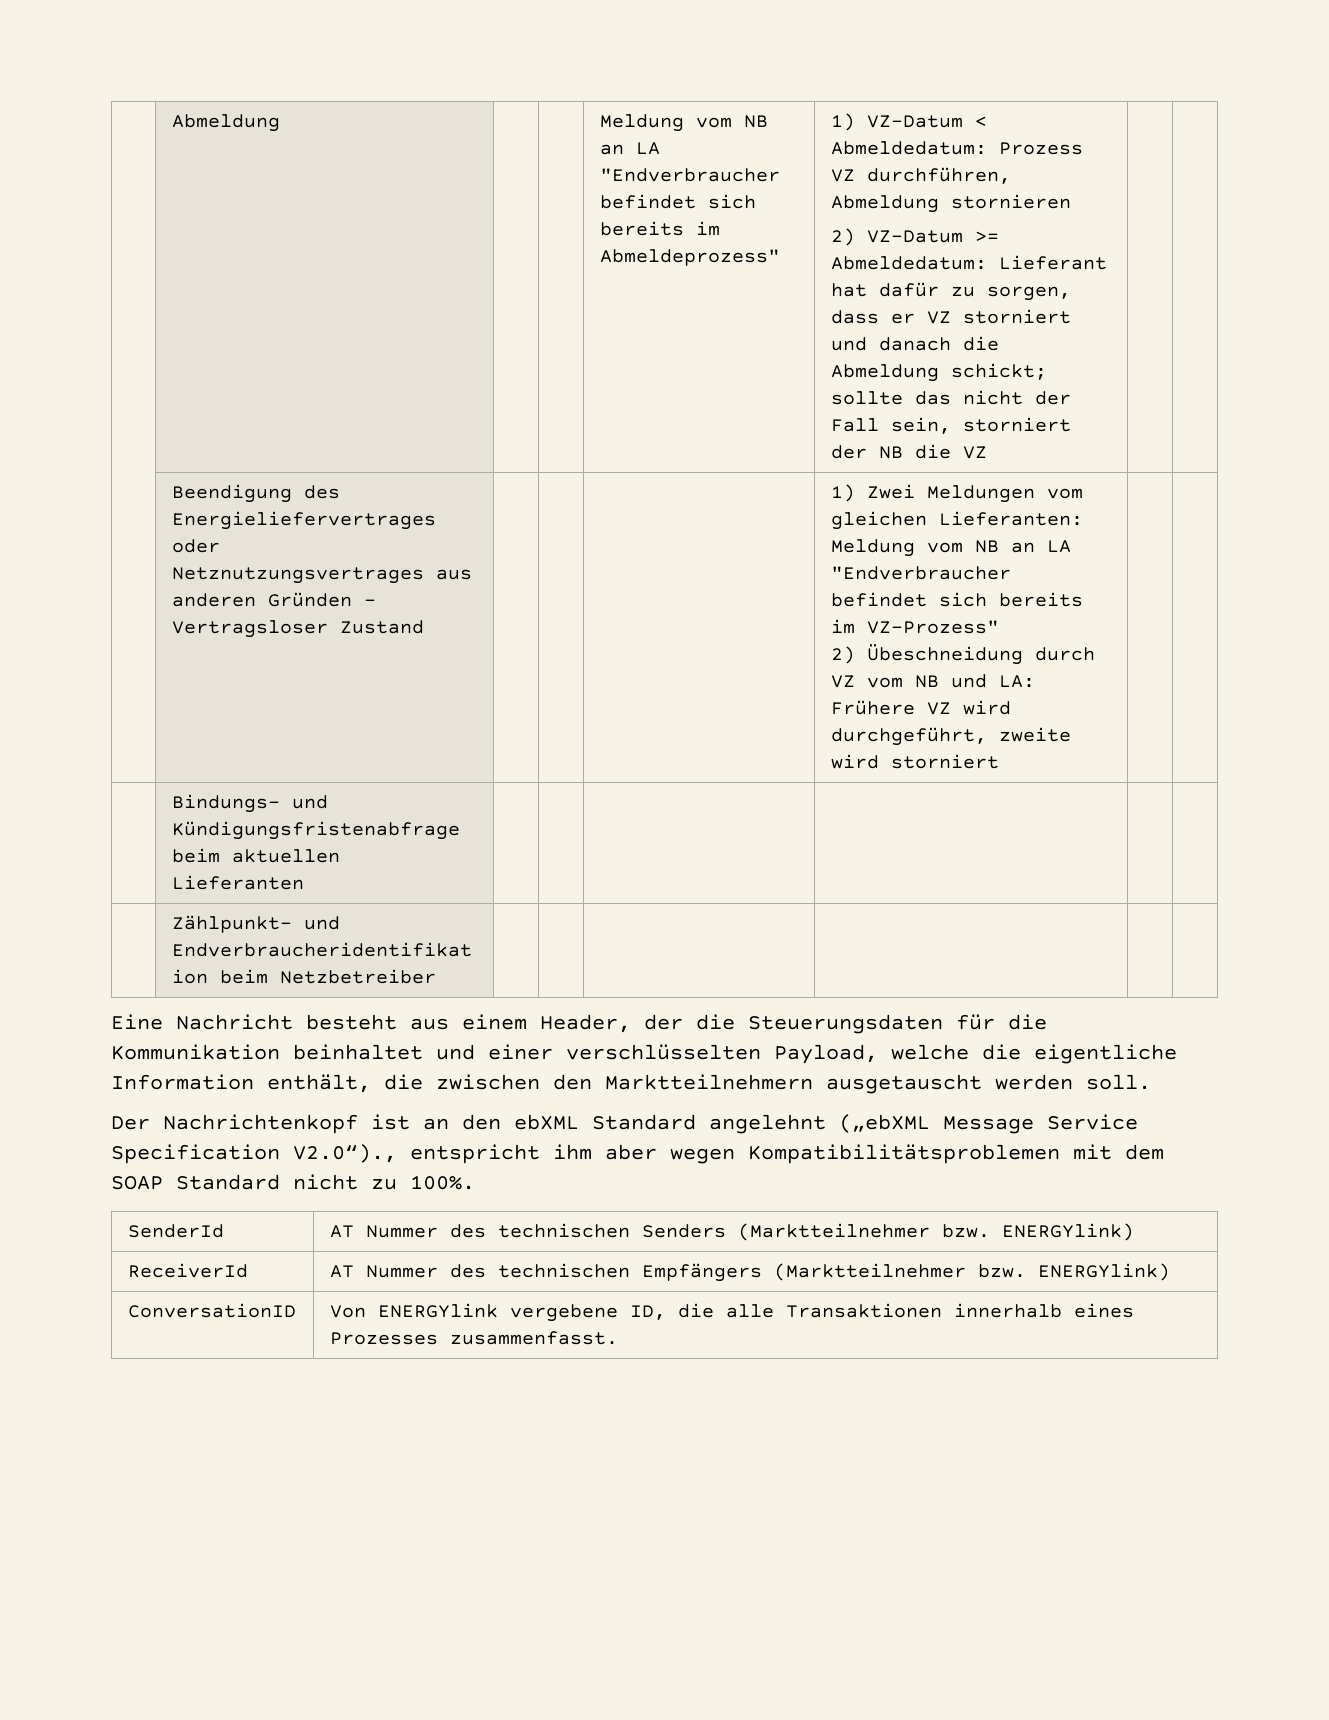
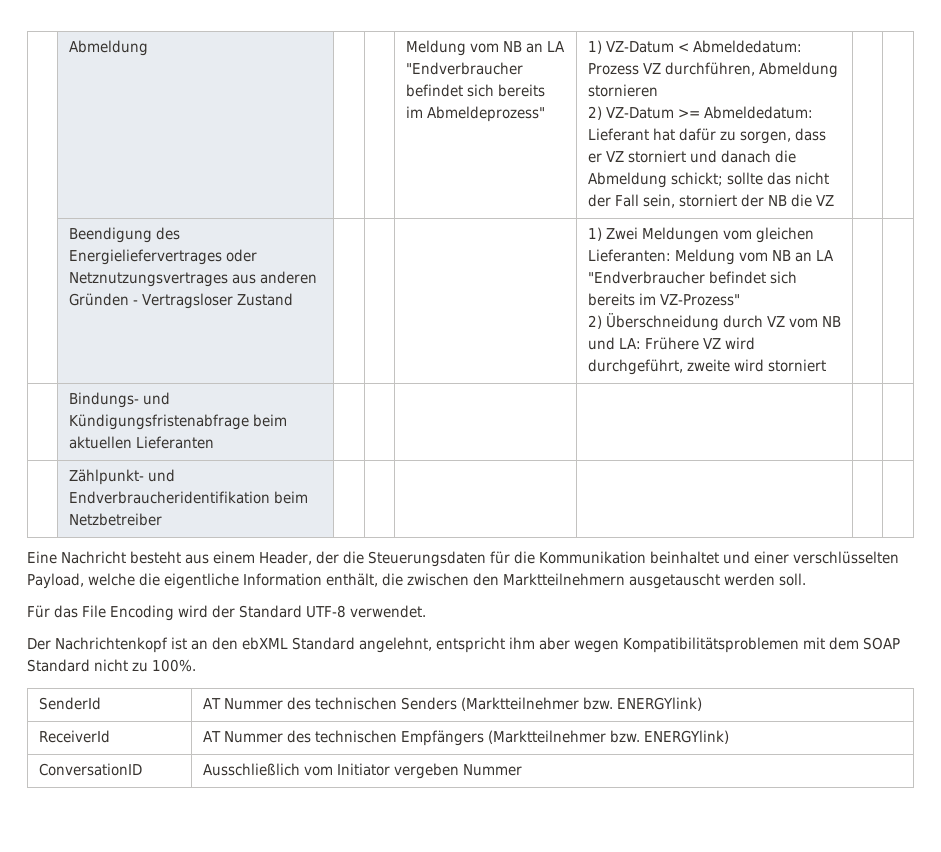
- 2) Übeschneidung durch VZ vom NB und LA: Frühere VZ wird durchgeführt, zweite wird storniert
+ 2) Überschneidung durch VZ vom NB und LA: Frühere VZ wird durchgeführt, zweite wird storniert
+ Für das File Encoding wird der Standard UTF-8 verwendet.
- Der Nachrichtenkopf ist an den ebXML Standard angelehnt („ebXML Message Service Specification V2.0“)., entspricht ihm aber wegen Kompatibilitätsproblemen mit dem SOAP Standard nicht zu 100%.
+ Der Nachrichtenkopf ist an den ebXML Standard angelehnt, entspricht ihm aber wegen Kompatibilitätsproblemen mit dem SOAP Standard nicht zu 100%.
- ConversationID | Von ENERGYlink vergebene ID, die alle Transaktionen innerhalb eines Prozesses zusammenfasst.
+ ConversationID | Ausschließlich vom Initiator vergeben Nummer

